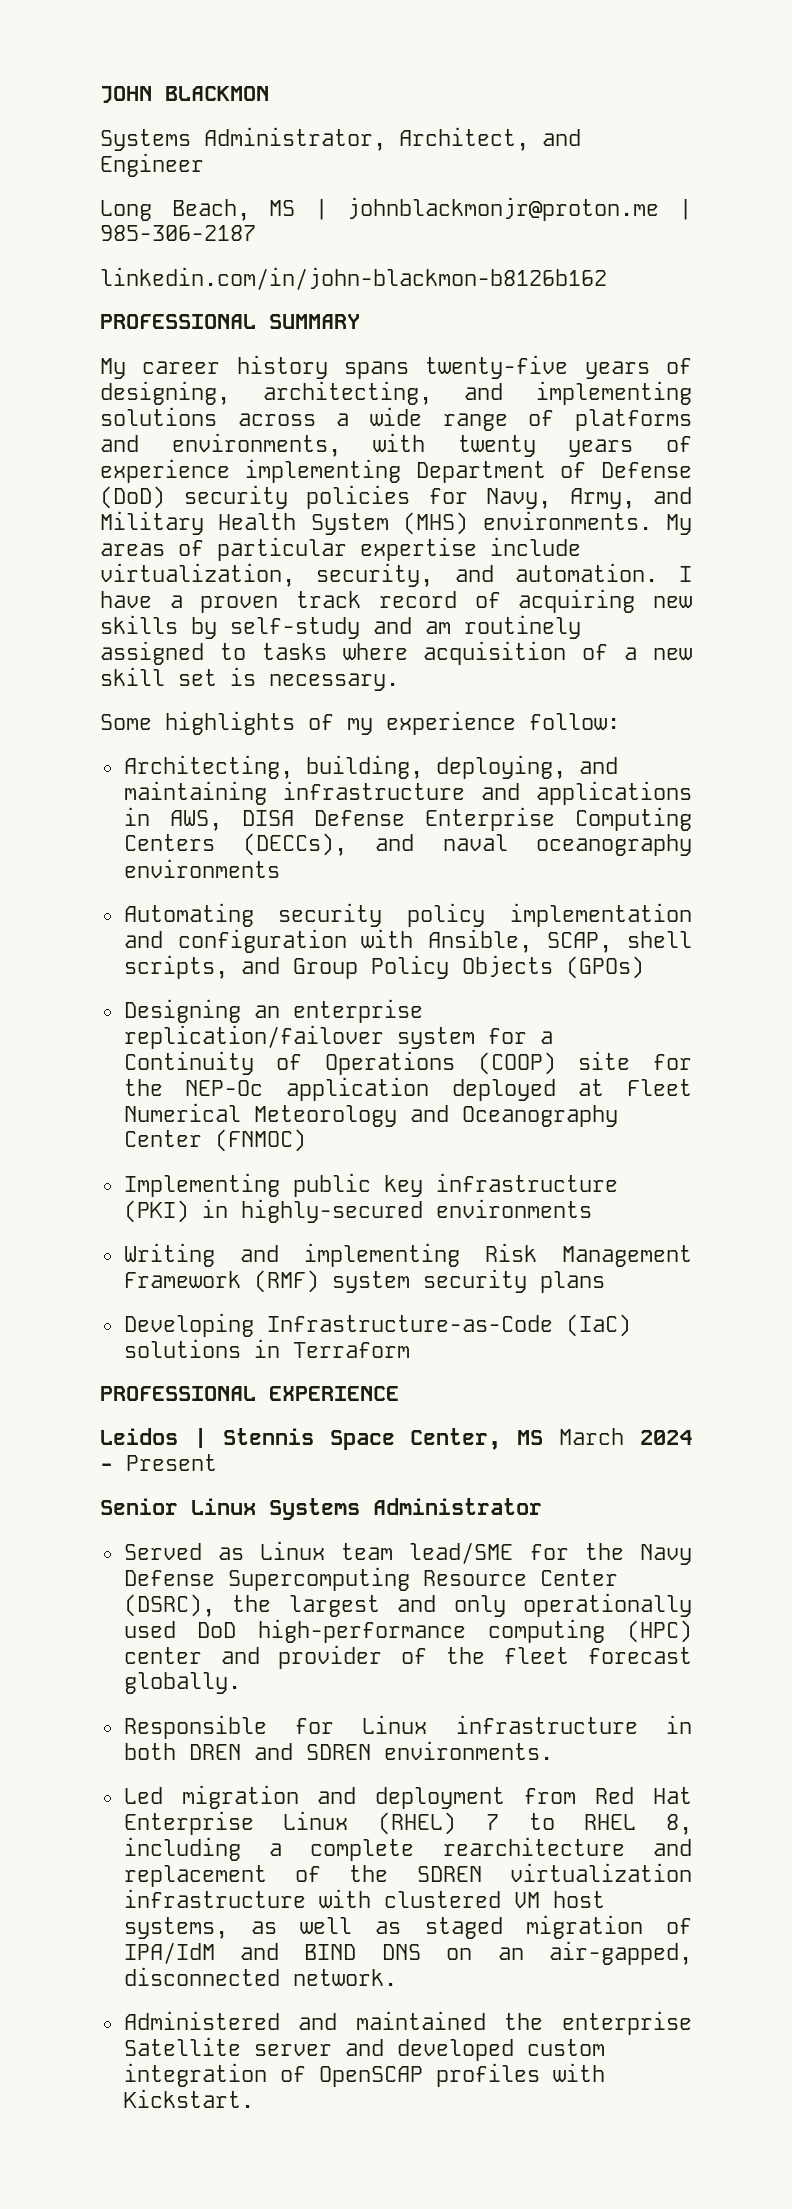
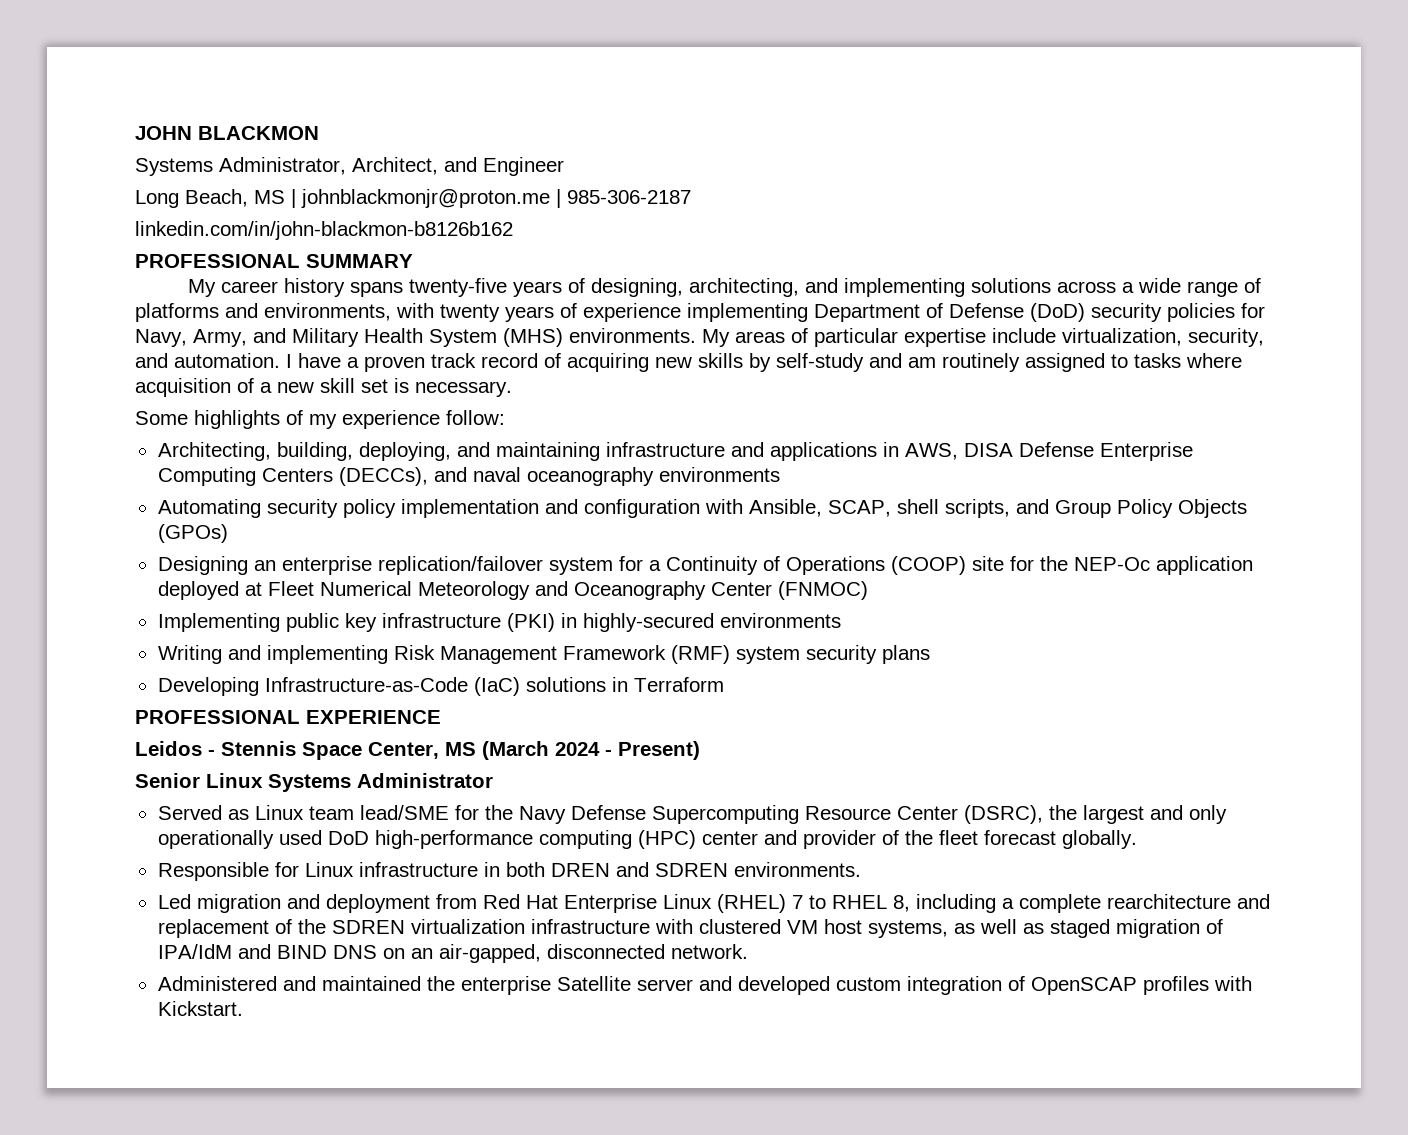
- Leidos | Stennis Space Center, MS March 2024 - Present
+ Leidos - Stennis Space Center, MS (March 2024 - Present)

